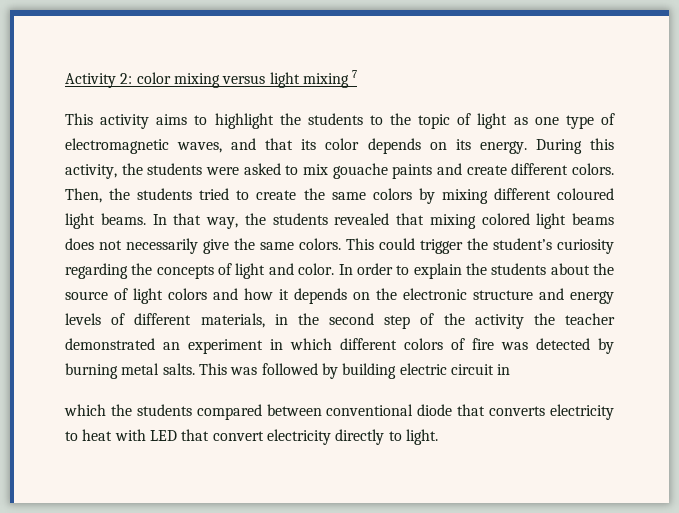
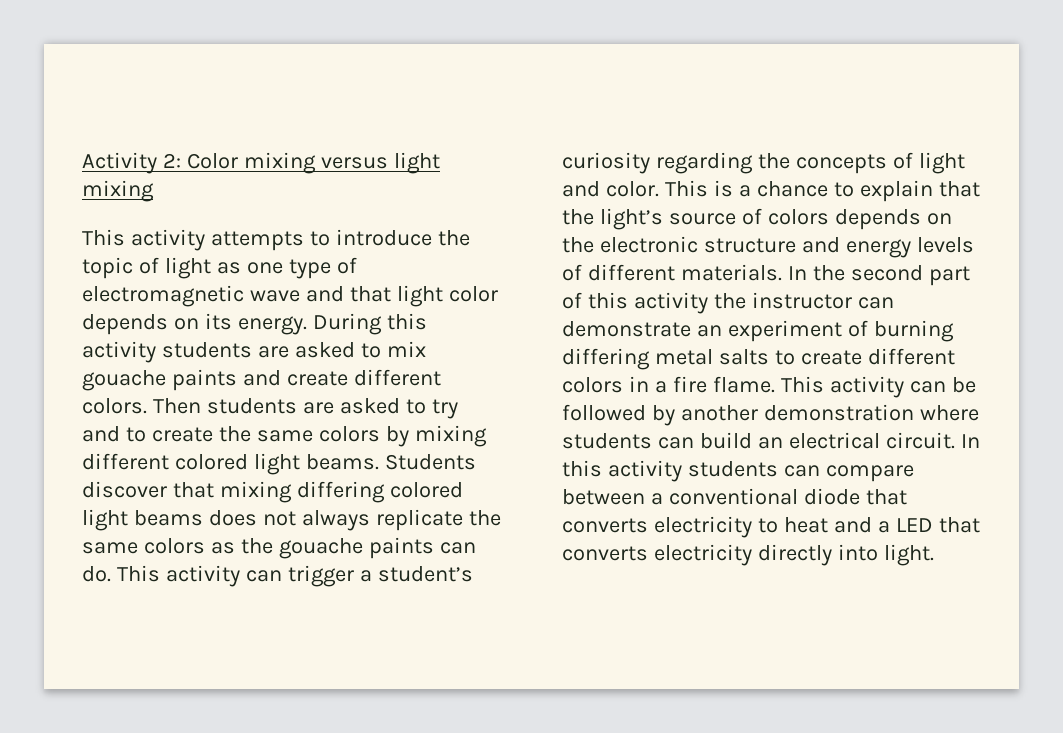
- Activity 2: color mixing versus light mixing 7
- This activity aims to highlight the students to the topic of light as one type of electromagnetic waves, and that its color depends on its energy.
+ Activity 2: Color mixing versus light mixing
+ This activity attempts to introduce the topic of light as one type of electromagnetic wave and that light color depends on its energy.
- During this activity, the students were asked to mix gouache paints and create different colors.
+ During this activity students are asked to mix gouache paints and create different colors.
- Then, the students tried to create the same colors by mixing different coloured light beams.
+ Then students are asked to try and to create the same colors by mixing different colored light beams.
- In that way, the students revealed that mixing colored light beams does not necessarily give the same colors. This could trigger the student’s curiosity regarding the concepts of light and color.
+ Students discover that mixing differing colored light beams does not always replicate the same colors as the gouache paints can do. This activity can trigger a student’s curiosity regarding the concepts of light and color.
- In order to explain the students about the source of light colors and how it depends on the electronic structure and energy levels of different materials, in the second step of the activity the teacher demonstrated an experiment in which different colors of fire was detected by burning metal salts. This was followed by building electric circuit in
- which the students compared between conventional diode that converts electricity to heat with LED that convert electricity directly to light.
+ This is a chance to explain that the light’s source of colors depends on the electronic structure and energy levels of different materials. In the second part of this activity the instructor can demonstrate an experiment of burning differing metal salts to create different colors in a fire flame. This activity can be followed by another demonstration where students can build an electrical circuit. In this activity students can compare between a conventional diode that converts electricity to heat and a LED that converts electricity directly into light.

